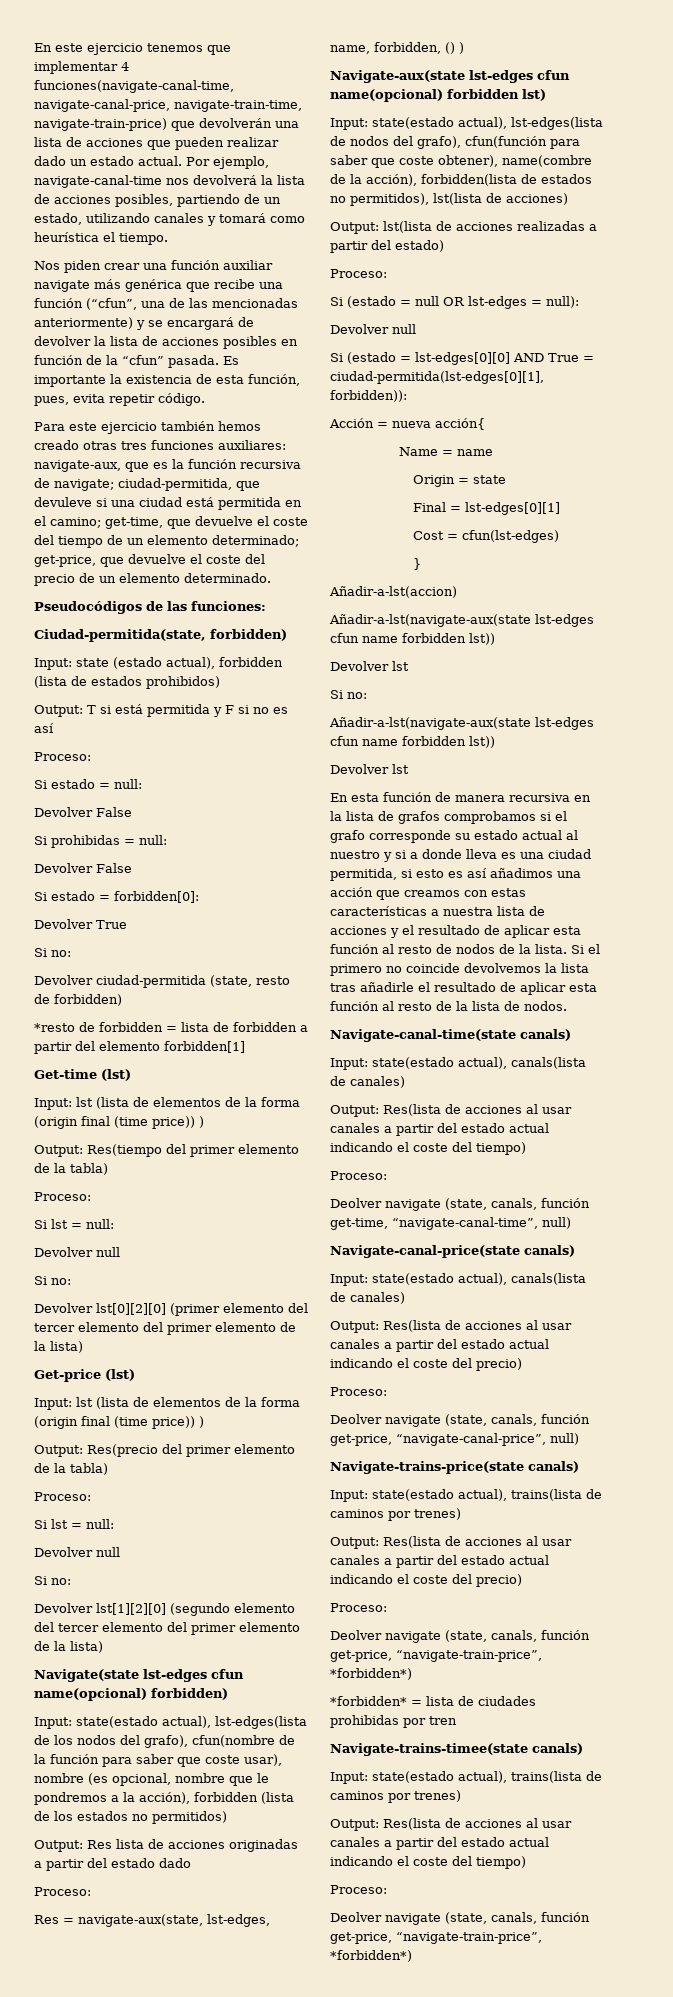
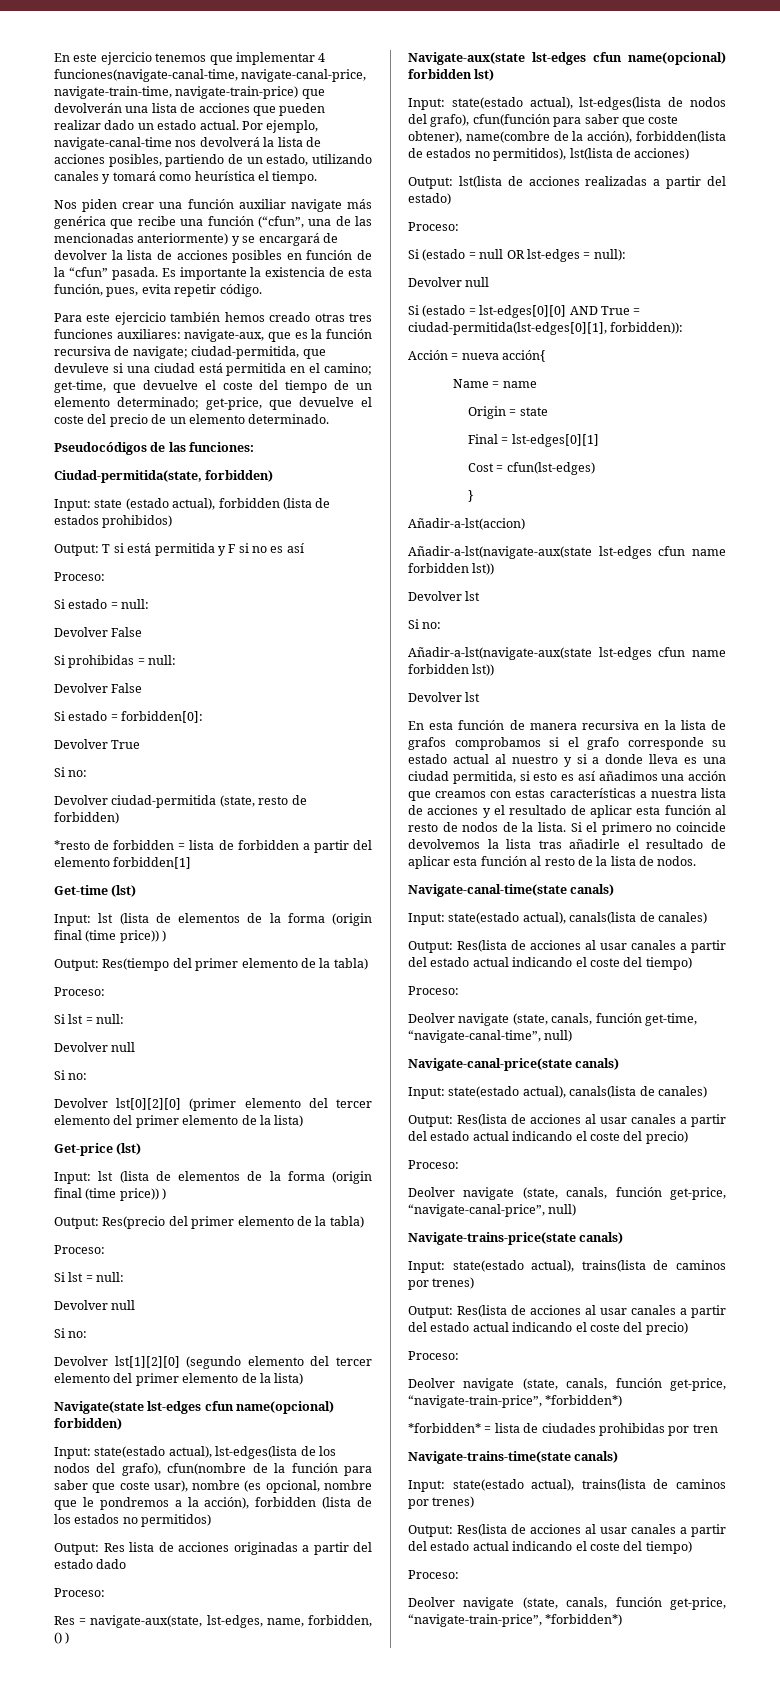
- Navigate-trains-timee(state canals)
+ Navigate-trains-time(state canals)

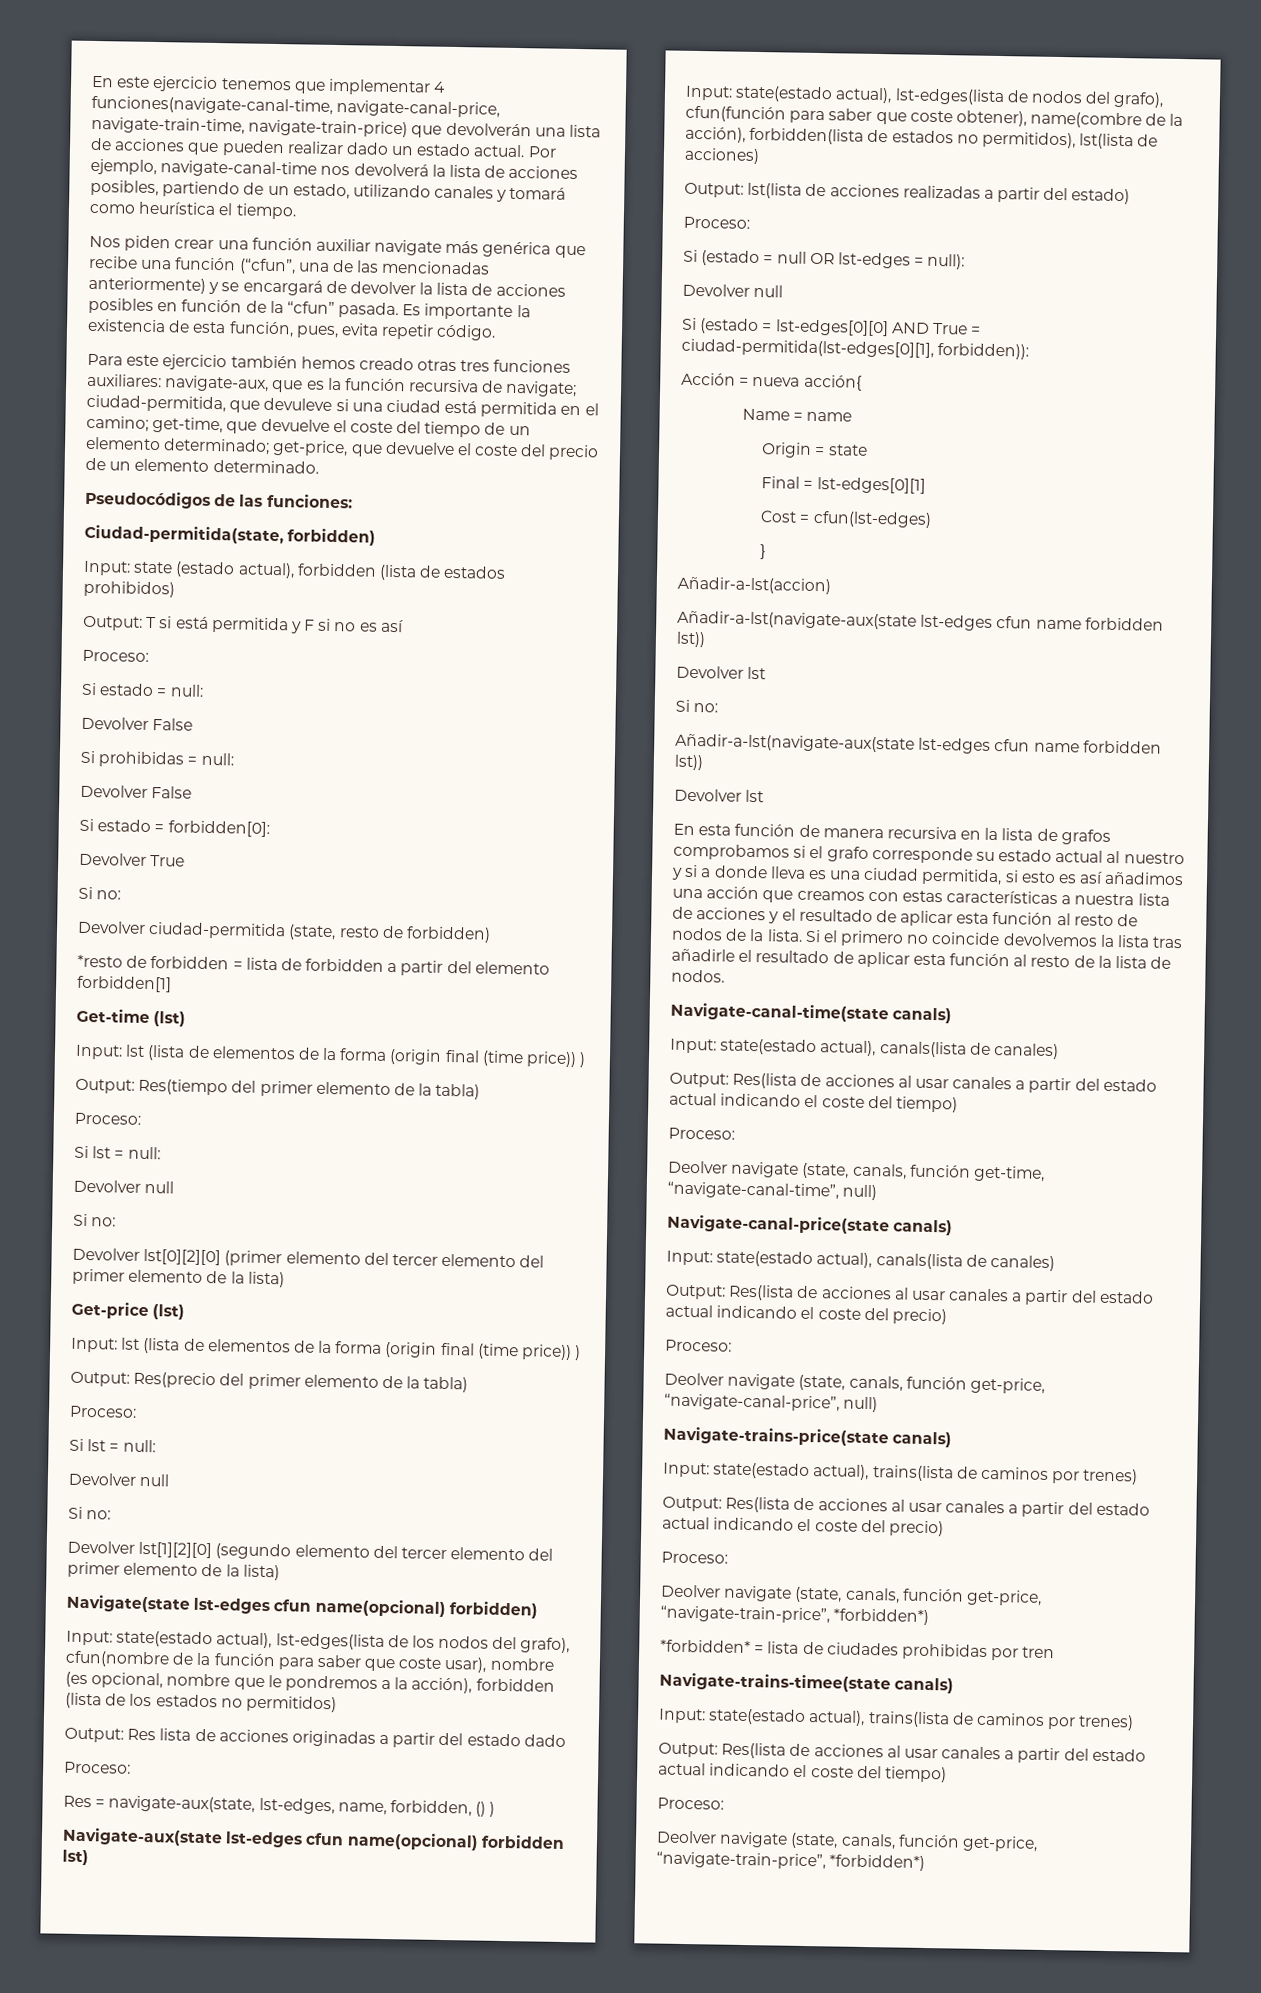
- Navigate-trains-time(state canals)
+ Navigate-trains-timee(state canals)

